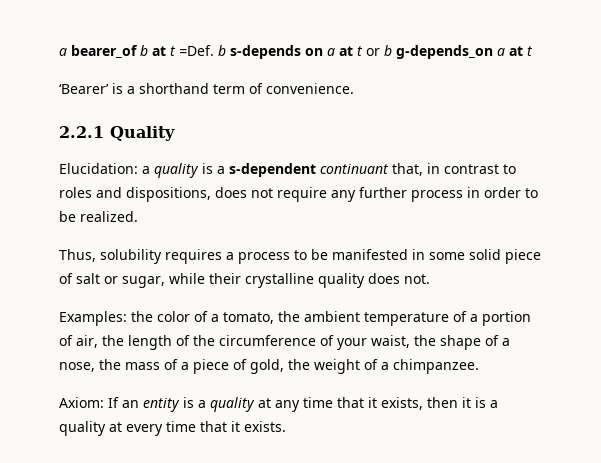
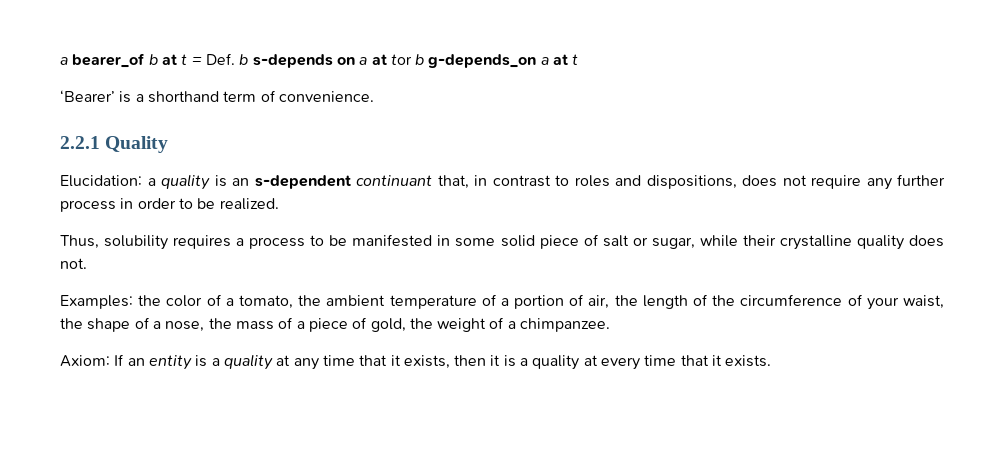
- a bearer_of b at t =Def. b s-depends on a at t or b g-depends_on a at t
+ a bearer_of b at t = Def. b s-depends on a at tor b g-depends_on a at t
- Elucidation: a quality is a s-dependent continuant that, in contrast to roles and dispositions, does not require any further process in order to be realized.
+ Elucidation: a quality is an s-dependent continuant that, in contrast to roles and dispositions, does not require any further process in order to be realized.

